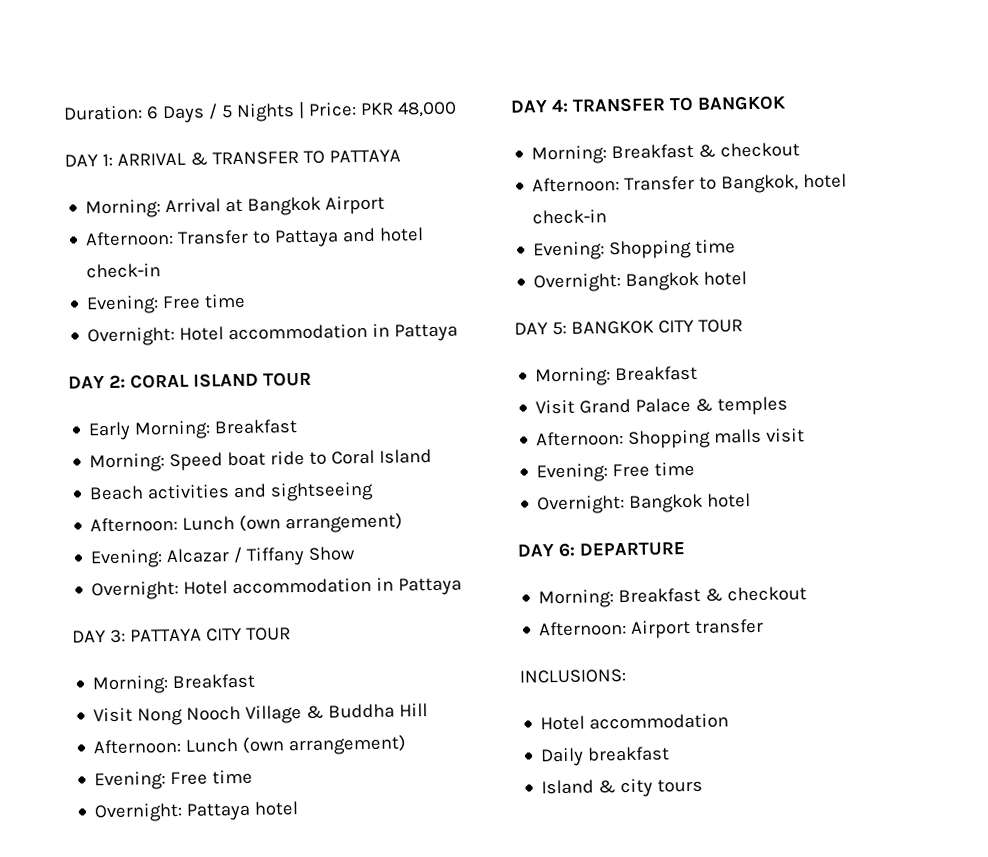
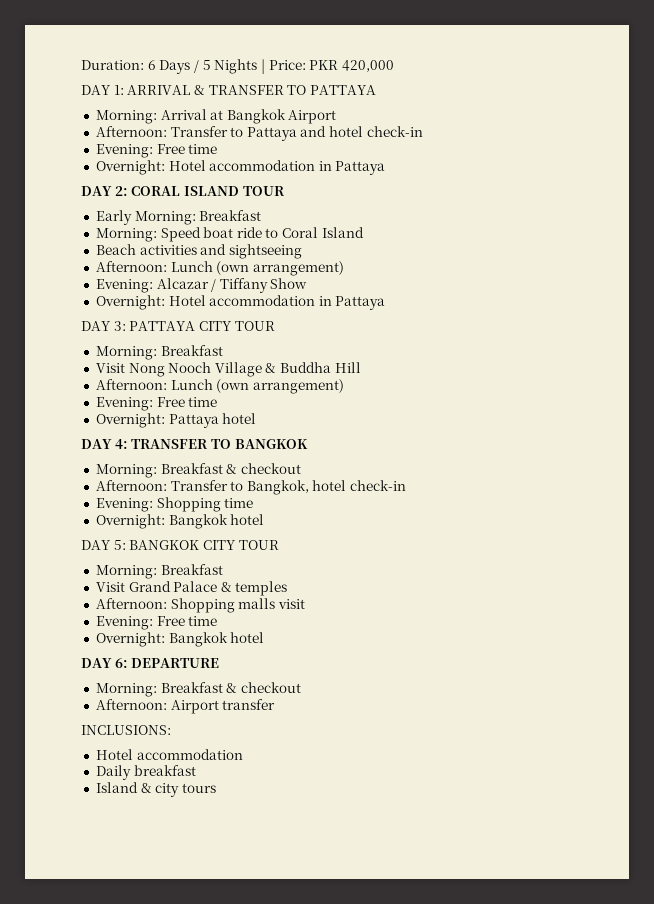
- Duration: 6 Days / 5 Nights | Price: PKR 48,000
+ Duration: 6 Days / 5 Nights | Price: PKR 420,000

